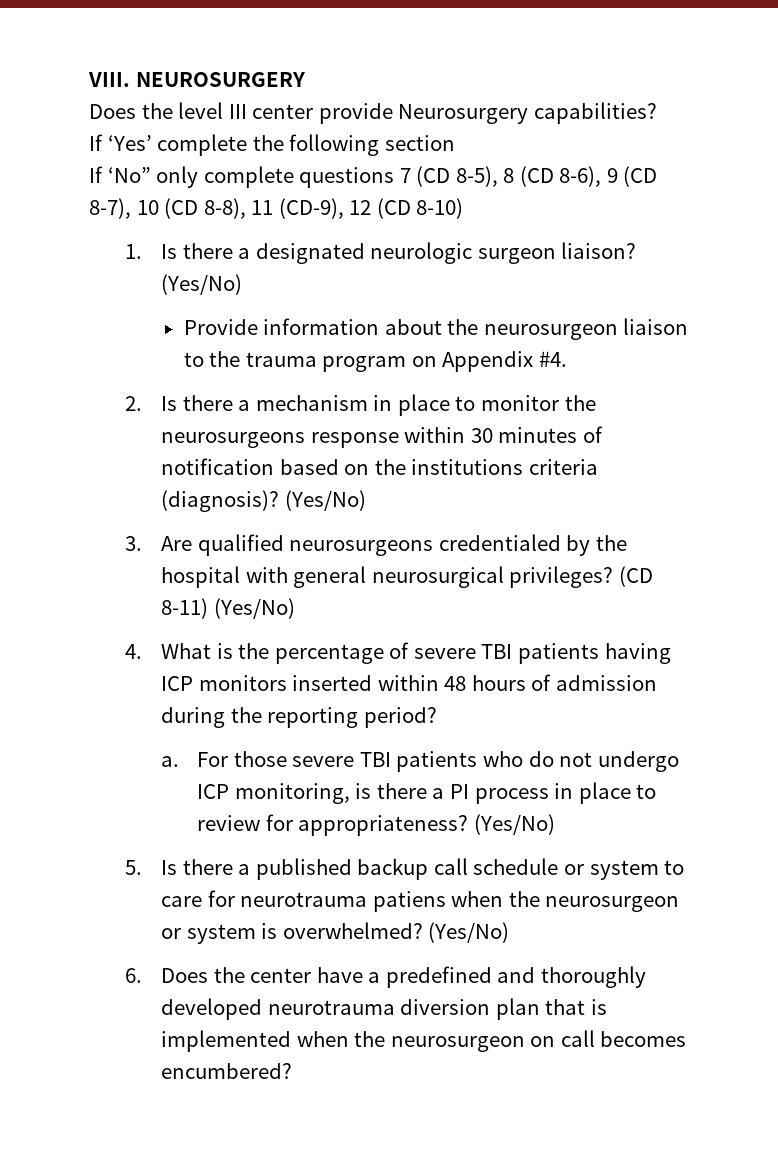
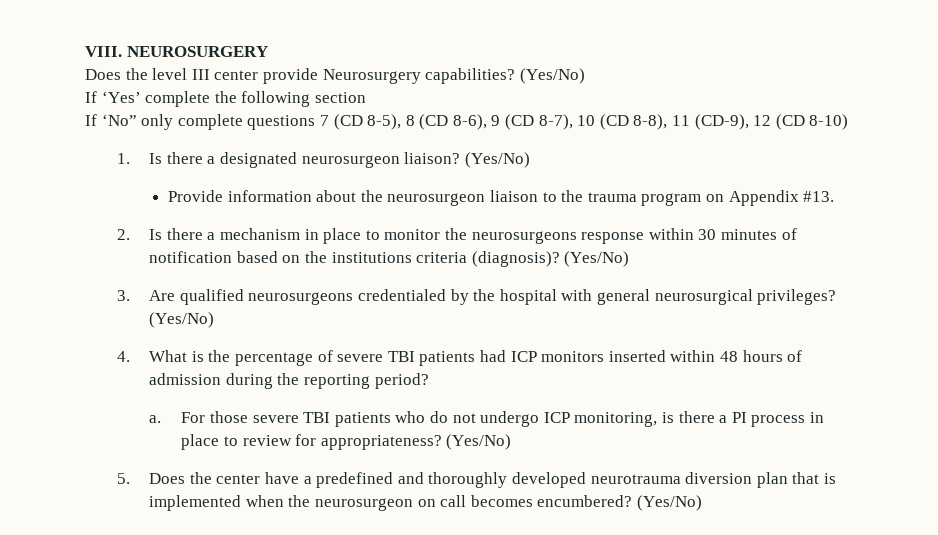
- Does the level III center provide Neurosurgery capabilities?
+ Does the level III center provide Neurosurgery capabilities? (Yes/No)
- 1. Is there a designated neurologic surgeon liaison?
+ 1. Is there a designated neurosurgeon liaison?
- Provide information about the neurosurgeon liaison to the trauma program on Appendix #4.
+ Provide information about the neurosurgeon liaison to the trauma program on Appendix #13.
- 3. Are qualified neurosurgeons credentialed by the hospital with general neurosurgical privileges? (CD 8-11) (Yes/No)
+ 3. Are qualified neurosurgeons credentialed by the hospital with general neurosurgical privileges? (Yes/No)
- 4. What is the percentage of severe TBI patients having ICP monitors inserted within 48 hours of admission during the reporting period?
+ 4. What is the percentage of severe TBI patients had ICP monitors inserted within 48 hours of admission during the reporting period?
- 5. Is there a published backup call schedule or system to care for neurotrauma patiens when the neurosurgeon or system is overwhelmed? (Yes/No)
- 6. Does the center have a predefined and thoroughly developed neurotrauma diversion plan that is implemented when the neurosurgeon on call becomes encumbered?
+ 5. Does the center have a predefined and thoroughly developed neurotrauma diversion plan that is implemented when the neurosurgeon on call becomes encumbered? (Yes/No)

